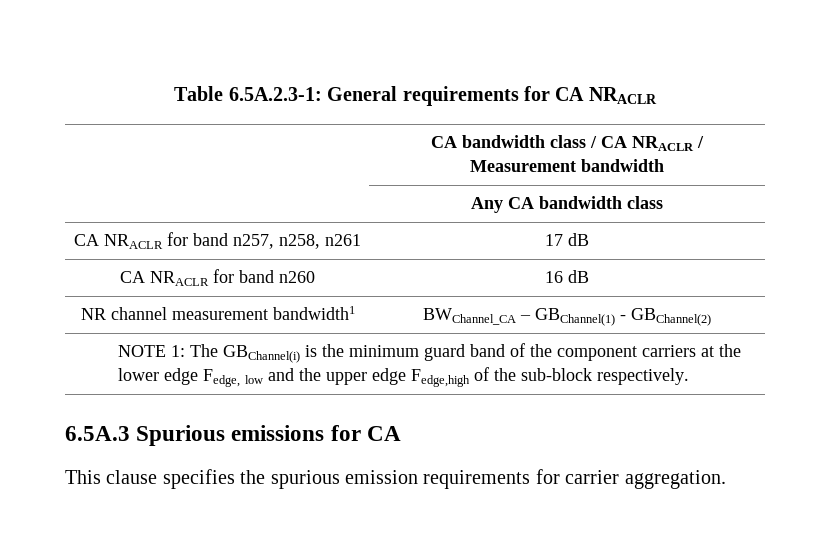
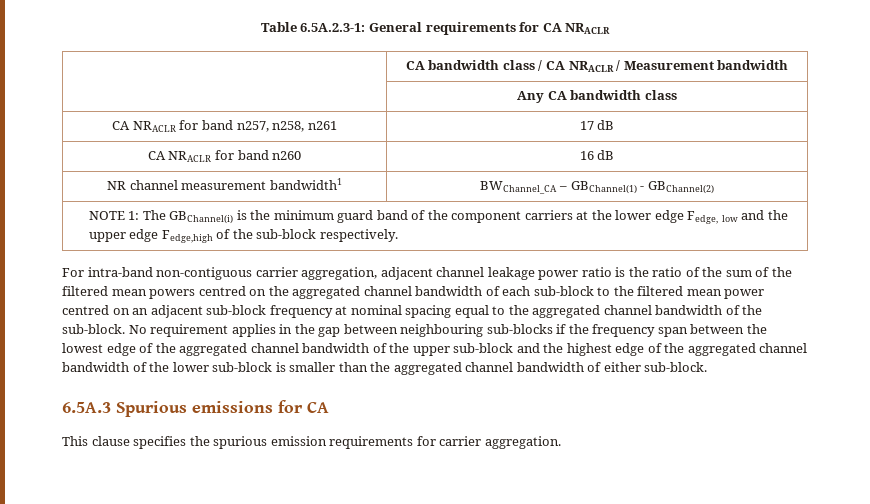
+ For intra-band non-contiguous carrier aggregation, adjacent channel leakage power ratio is the ratio of the sum of the filtered mean powers centred on the aggregated channel bandwidth of each sub-block to the filtered mean power centred on an adjacent sub-block frequency at nominal spacing equal to the aggregated channel bandwidth of the sub-block. No requirement applies in the gap between neighbouring sub-blocks if the frequency span between the lowest edge of the aggregated channel bandwidth of the upper sub-block and the highest edge of the aggregated channel bandwidth of the lower sub-block is smaller than the aggregated channel bandwidth of either sub-block.

